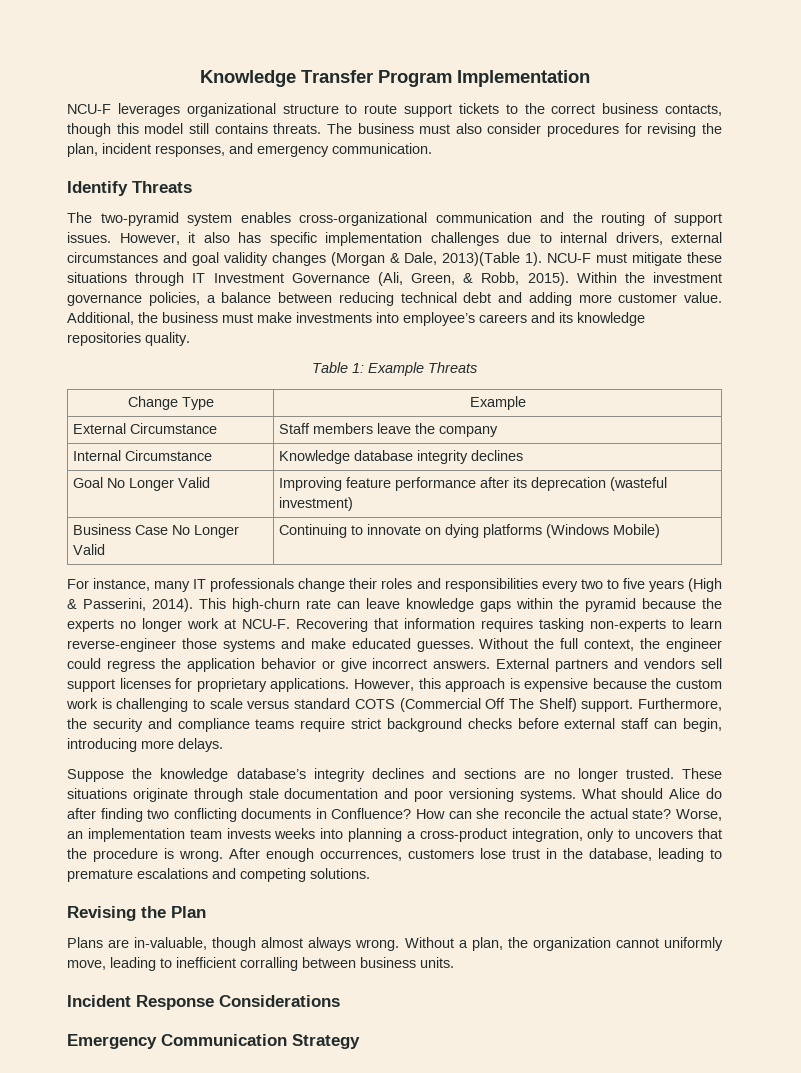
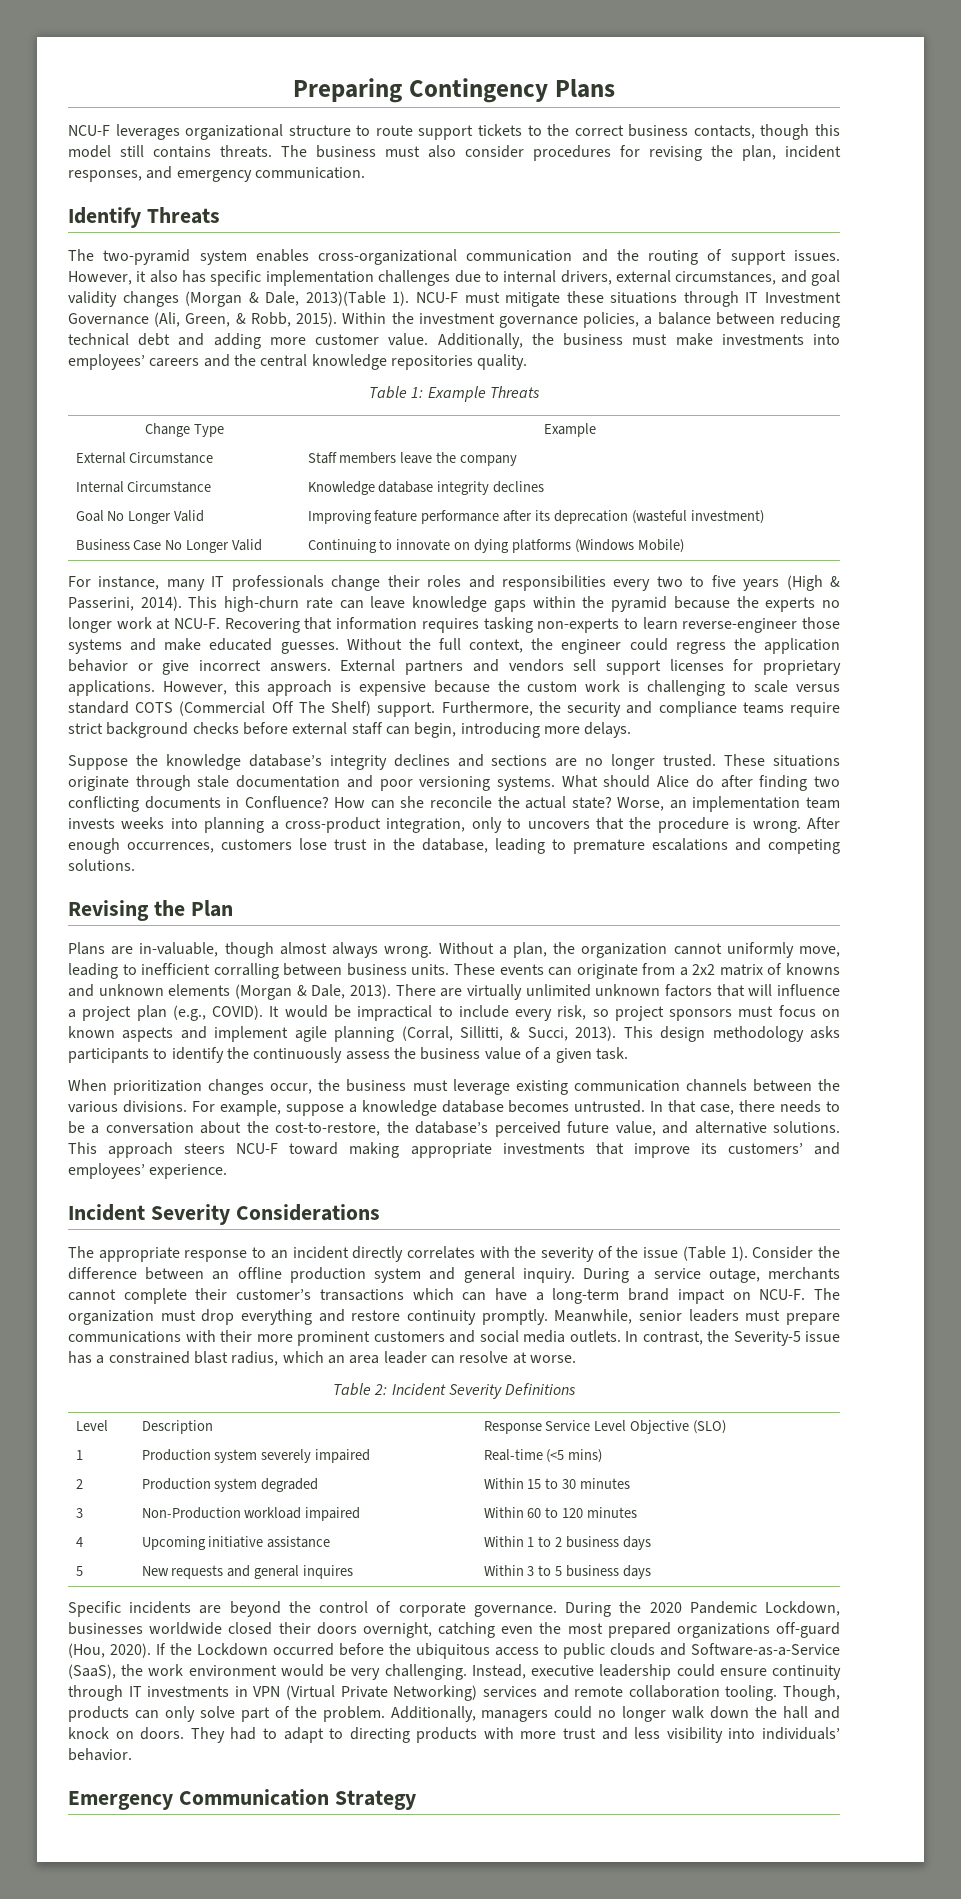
- Knowledge Transfer Program Implementation
+ Preparing Contingency Plans
- However, it also has specific implementation challenges due to internal drivers, external circumstances and goal validity changes (Morgan & Dale, 2013)(Table 1).
+ However, it also has specific implementation challenges due to internal drivers, external circumstances, and goal validity changes (Morgan & Dale, 2013)(Table 1).
- Additional, the business must make investments into employee’s careers and its knowledge repositories quality.
+ Additionally, the business must make investments into employees’ careers and the central knowledge repositories quality.
- Without a plan, the organization cannot uniformly move, leading to inefficient corralling between business units.
- Incident Response Considerations
+ Without a plan, the organization cannot uniformly move, leading to inefficient corralling between business units. These events can originate from a 2x2 matrix of knowns and unknown elements (Morgan & Dale, 2013). There are virtually unlimited unknown factors that will influence a project plan (e.g., COVID). It would be impractical to include every risk, so project sponsors must focus on known aspects and implement agile planning (Corral, Sillitti, & Succi, 2013). This design methodology asks participants to identify the continuously assess the business value of a given task.
+ When prioritization changes occur, the business must leverage existing communication channels between the various divisions. For example, suppose a knowledge database becomes untrusted. In that case, there needs to be a conversation about the cost-to-restore, the database’s perceived future value, and alternative solutions. This approach steers NCU-F toward making appropriate investments that improve its customers’ and employees’ experience.
+ Incident Severity Considerations
+ The appropriate response to an incident directly correlates with the severity of the issue (Table 1). Consider the difference between an offline production system and general inquiry. During a service outage, merchants cannot complete their customer’s transactions which can have a long-term brand impact on NCU-F. The organization must drop everything and restore continuity promptly. Meanwhile, senior leaders must prepare communications with their more prominent customers and social media outlets. In contrast, the Severity-5 issue has a constrained blast radius, which an area leader can resolve at worse.
+ Table 2: Incident Severity Definitions
+ Level | Description | Response Service Level Objective (SLO)
+ 1 | Production system severely impaired | Real-time (<5 mins)
+ 2 | Production system degraded | Within 15 to 30 minutes
+ 3 | Non-Production workload impaired | Within 60 to 120 minutes
+ 4 | Upcoming initiative assistance | Within 1 to 2 business days
+ 5 | New requests and general inquires | Within 3 to 5 business days
+ Specific incidents are beyond the control of corporate governance. During the 2020 Pandemic Lockdown, businesses worldwide closed their doors overnight, catching even the most prepared organizations off-guard (Hou, 2020). If the Lockdown occurred before the ubiquitous access to public clouds and Software-as-a-Service (SaaS), the work environment would be very challenging. Instead, executive leadership could ensure continuity through IT investments in VPN (Virtual Private Networking) services and remote collaboration tooling. Though, products can only solve part of the problem. Additionally, managers could no longer walk down the hall and knock on doors. They had to adapt to directing products with more trust and less visibility into individuals’ behavior.

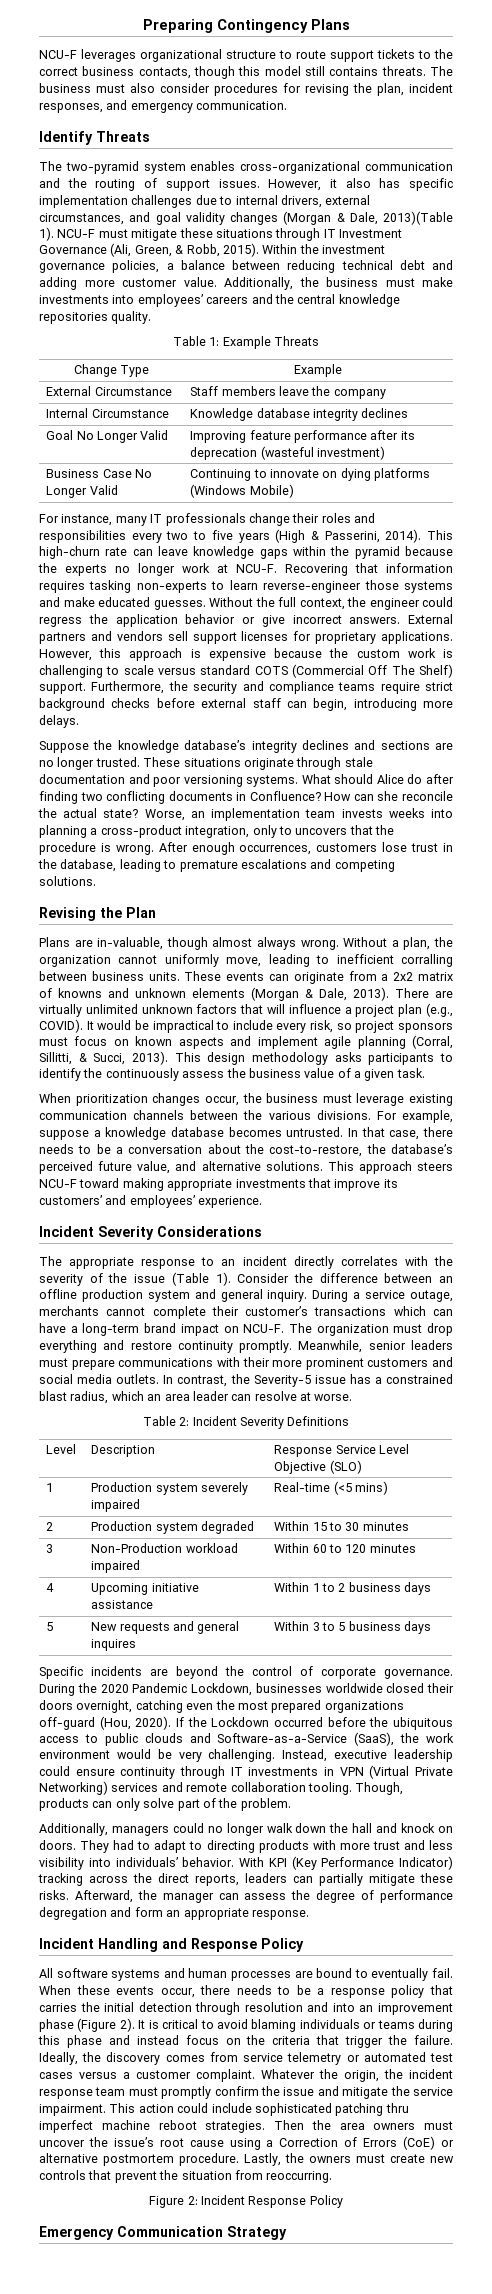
- Though, products can only solve part of the problem. Additionally, managers could no longer walk down the hall and knock on doors.
+ Though, products can only solve part of the problem.
+ Additionally, managers could no longer walk down the hall and knock on doors.
+ With KPI (Key Performance Indicator) tracking across the direct reports, leaders can partially mitigate these risks. Afterward, the manager can assess the degree of performance degregation and form an appropriate response.
+ Incident Handling and Response Policy
+ All software systems and human processes are bound to eventually fail. When these events occur, there needs to be a response policy that carries the initial detection through resolution and into an improvement phase (Figure 2). It is critical to avoid blaming individuals or teams during this phase and instead focus on the criteria that trigger the failure. Ideally, the discovery comes from service telemetry or automated test cases versus a customer complaint. Whatever the origin, the incident response team must promptly confirm the issue and mitigate the service impairment. This action could include sophisticated patching thru imperfect machine reboot strategies. Then the area owners must uncover the issue’s root cause using a Correction of Errors (CoE) or alternative postmortem procedure. Lastly, the owners must create new controls that prevent the situation from reoccurring.
+ Figure 2: Incident Response Policy

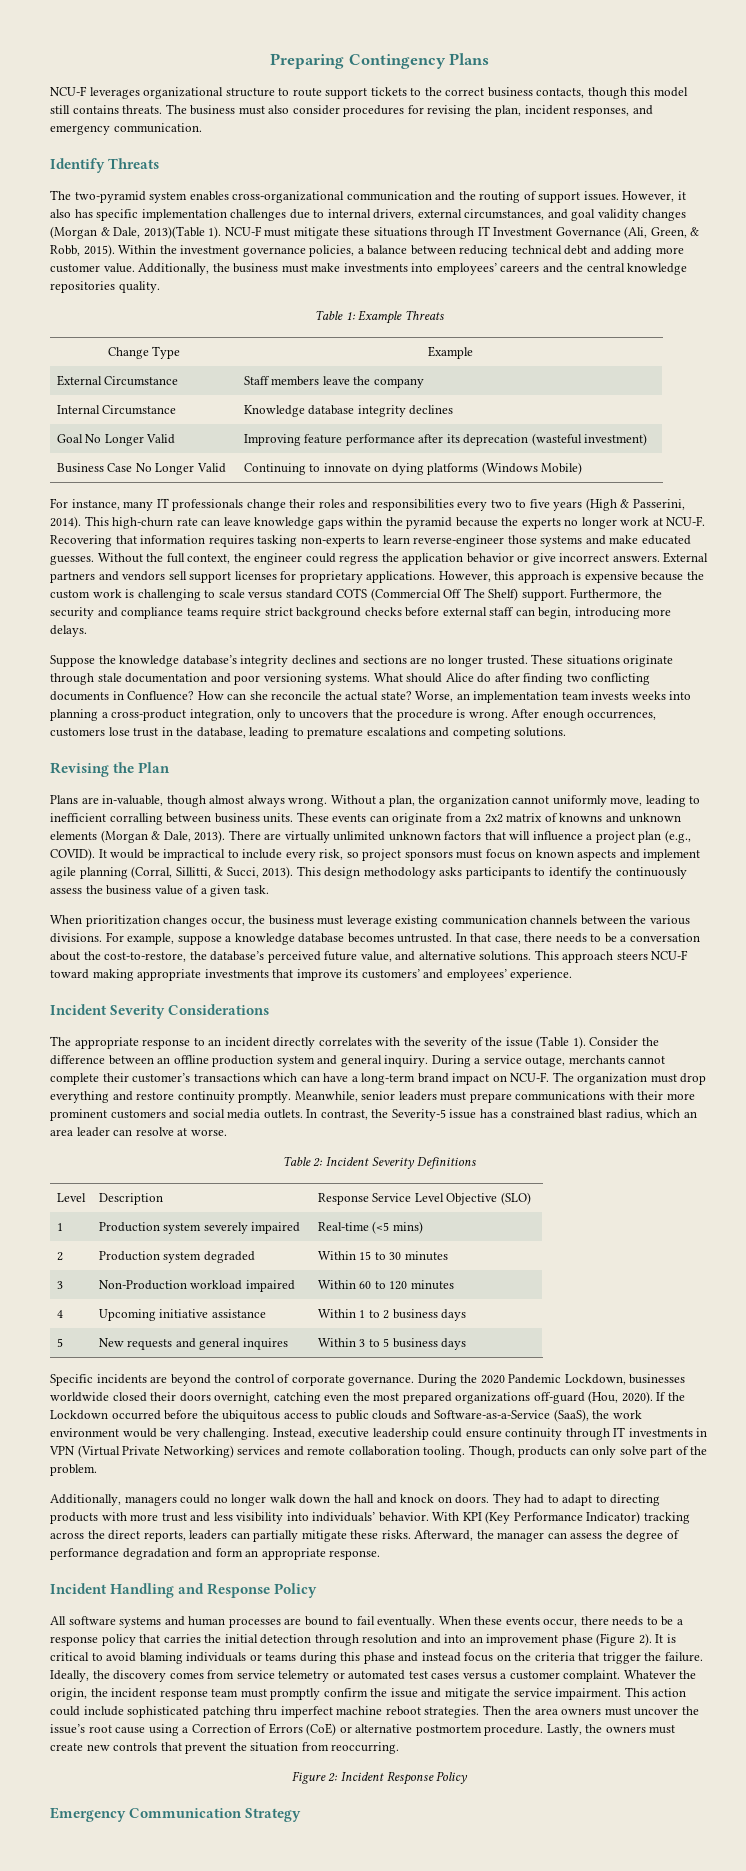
- Afterward, the manager can assess the degree of performance degregation and form an appropriate response.
+ Afterward, the manager can assess the degree of performance degradation and form an appropriate response.
- All software systems and human processes are bound to eventually fail.
+ All software systems and human processes are bound to fail eventually.

